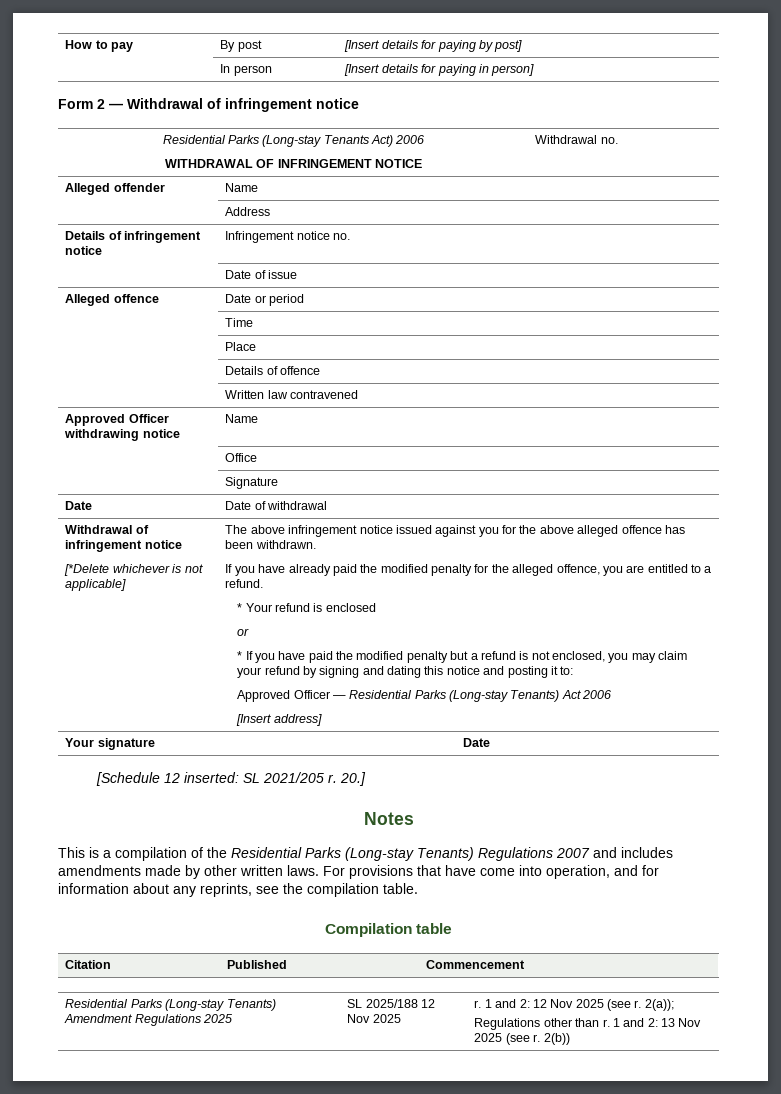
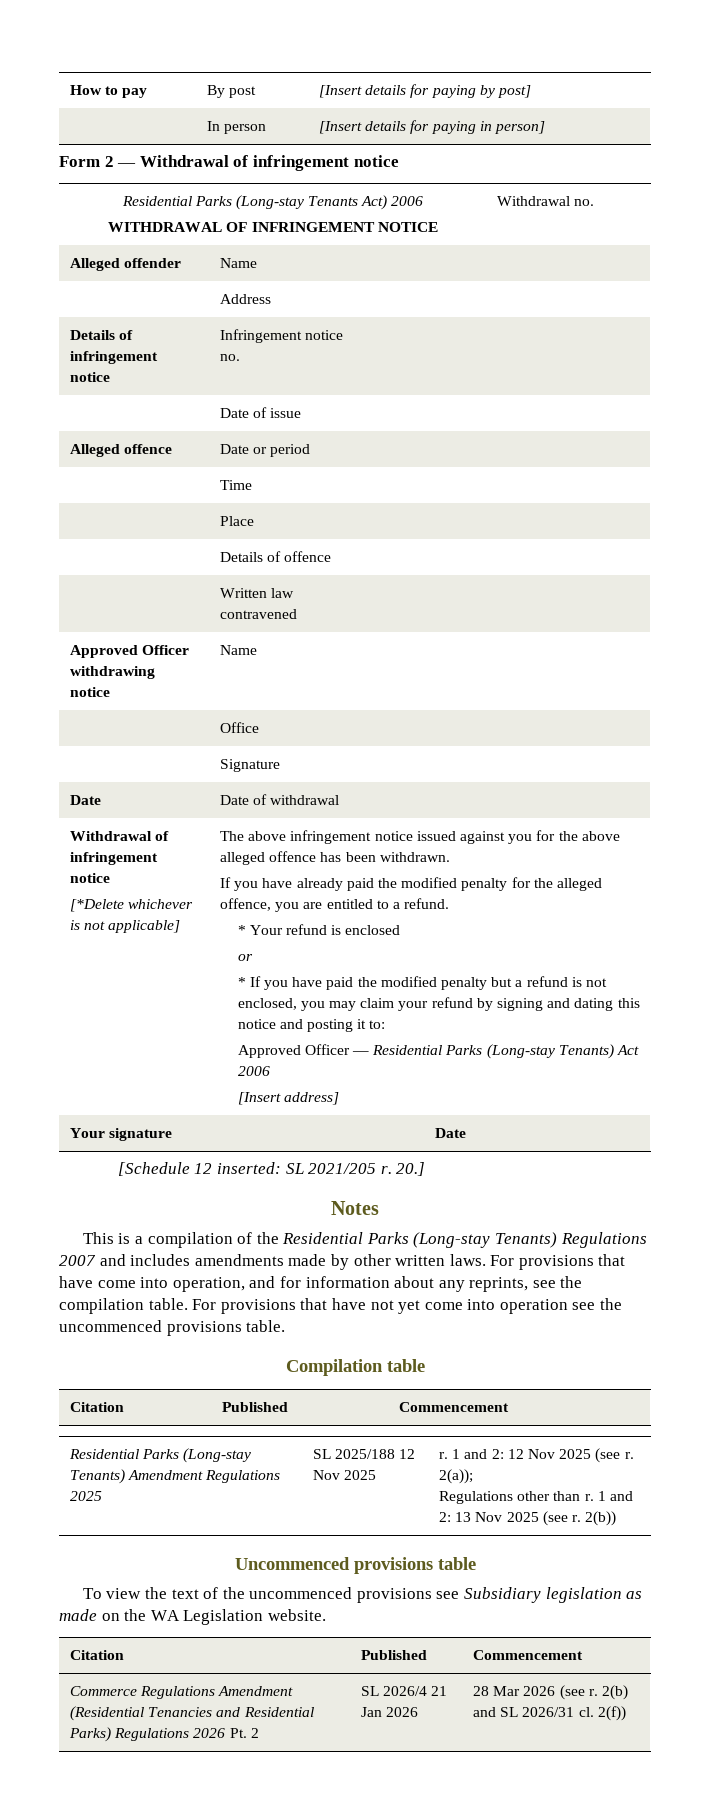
+ For provisions that have not yet come into operation see the uncommenced provisions table.
+ Uncommenced provisions table
+ To view the text of the uncommenced provisions see Subsidiary legislation as made on the WA Legislation website.
+ Citation | Published | Commencement
+ Commerce Regulations Amendment (Residential Tenancies and Residential Parks) Regulations 2026 Pt. 2 | SL 2026/4 21 Jan 2026 | 28 Mar 2026 (see r. 2(b) and SL 2026/31 cl. 2(f))

